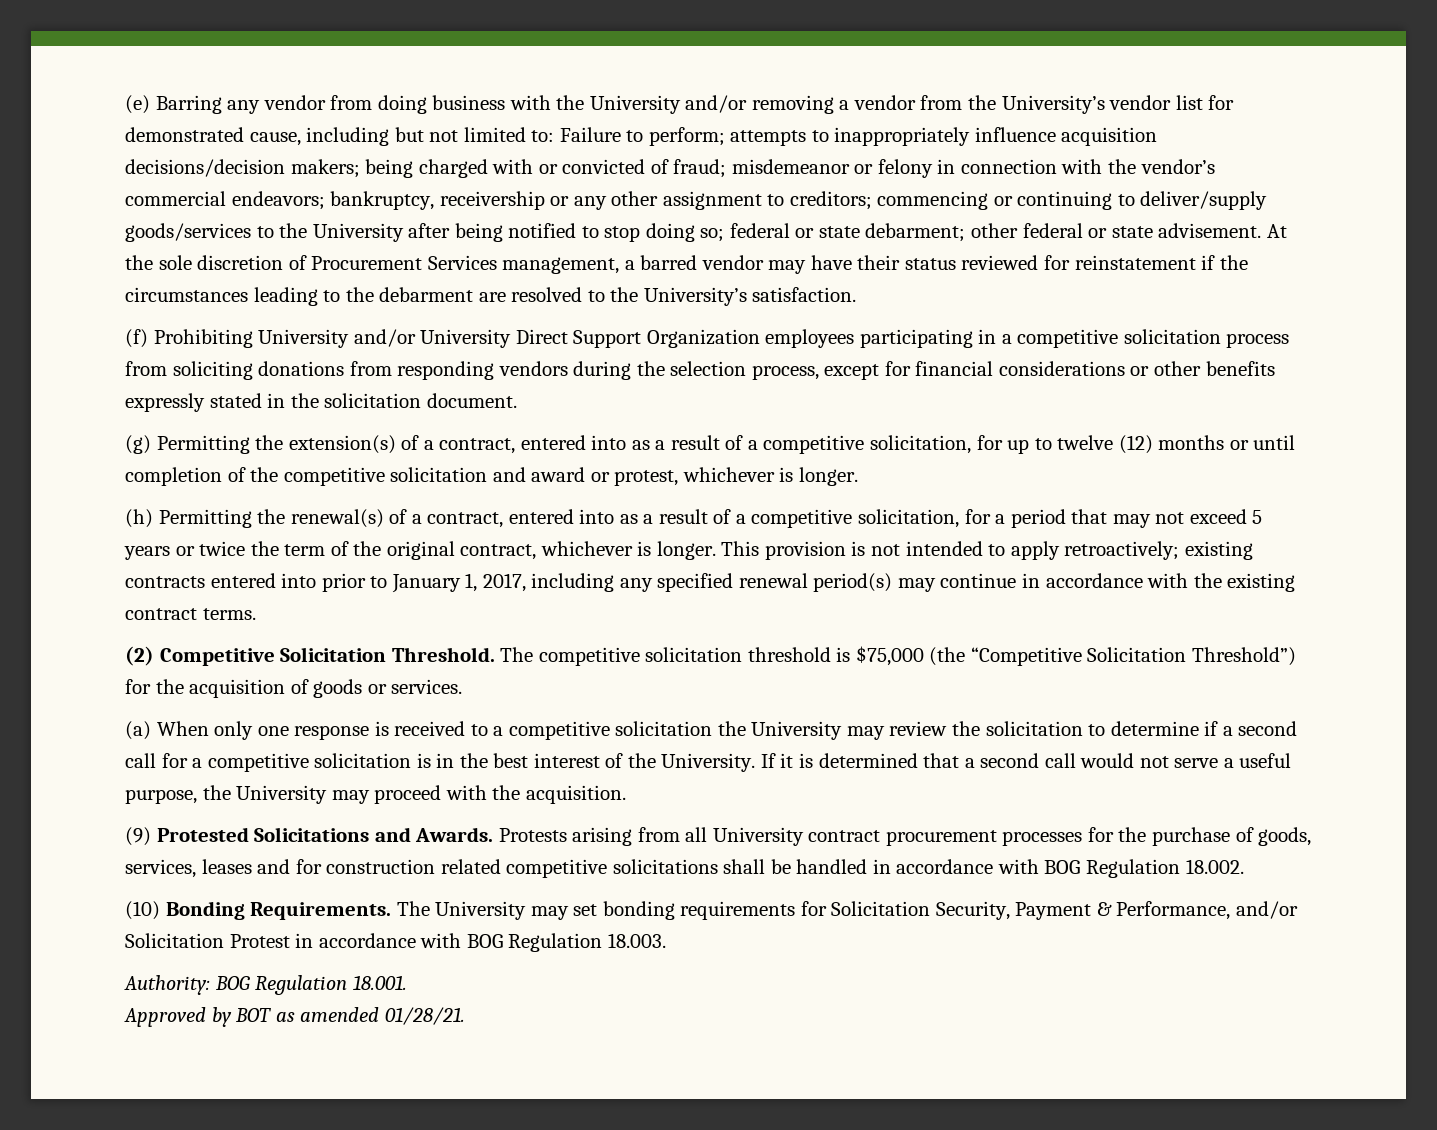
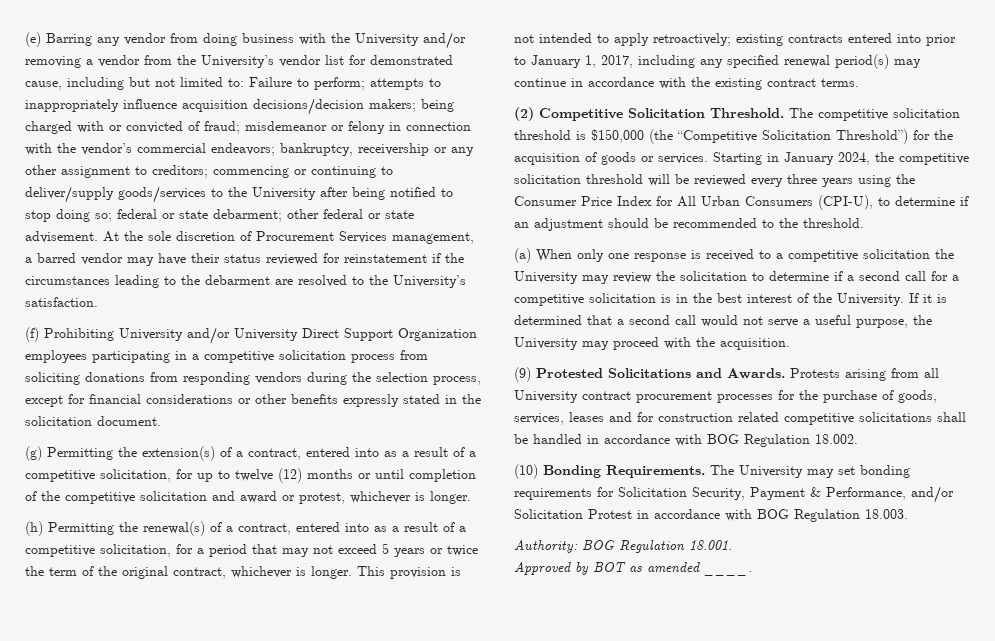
- The competitive solicitation threshold is $75,000 (the “Competitive Solicitation Threshold”) for the acquisition of goods or services.
+ The competitive solicitation threshold is $150,000 (the “Competitive Solicitation Threshold”) for the acquisition of goods or services. Starting in January 2024, the competitive solicitation threshold will be reviewed every three years using the Consumer Price Index for All Urban Consumers (CPI-U), to determine if an adjustment should be recommended to the threshold.
- Approved by BOT as amended 01/28/21.
+ Approved by BOT as amended ____.

